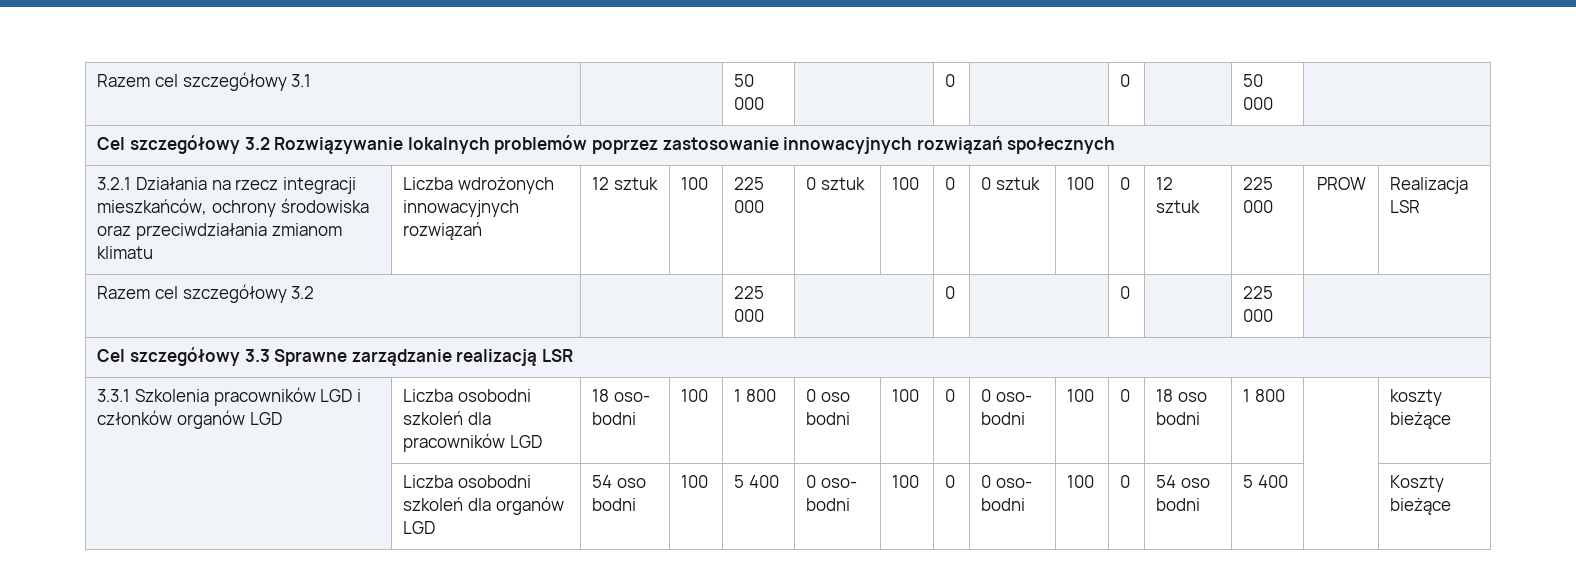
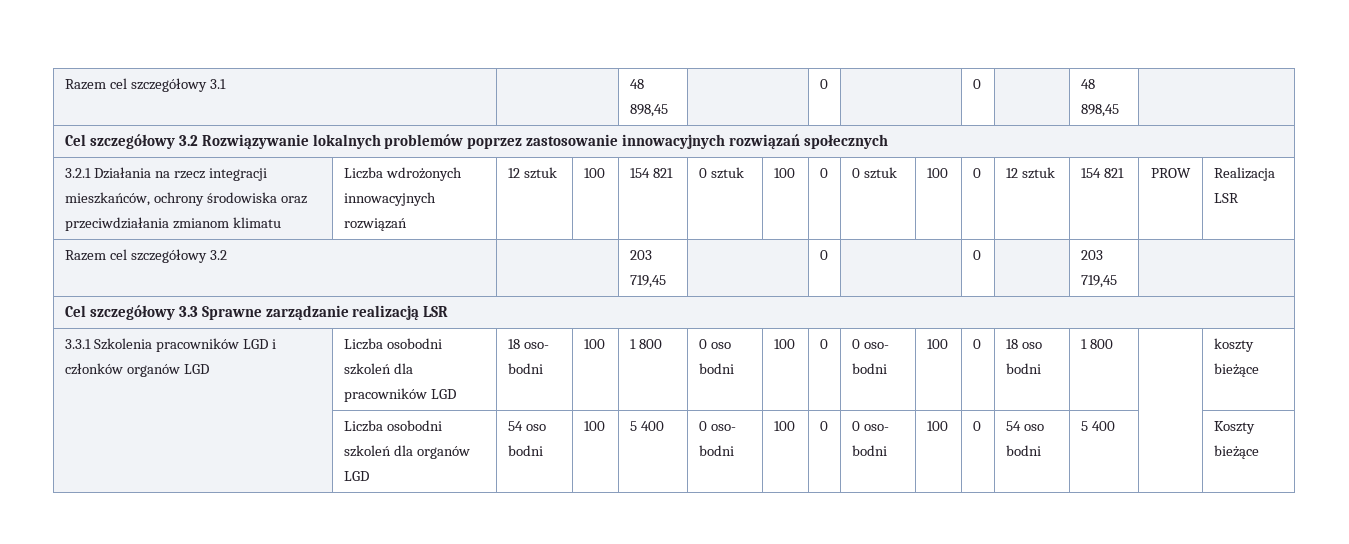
- Razem cel szczegółowy 3.1 | | 50 000 | | 0 | | 0 | | 50 000 |
+ Razem cel szczegółowy 3.1 | | 48 898,45 | | 0 | | 0 | | 48 898,45 |
- 3.2.1 Działania na rzecz integracji mieszkańców, ochrony środowiska oraz przeciwdziałania zmianom klimatu | Liczba wdrożonych innowacyjnych rozwiązań | 12 sztuk | 100 | 225 000 | 0 sztuk | 100 | 0 | 0 sztuk | 100 | 0 | 12 sztuk | 225 000 | PROW | Realizacja LSR
+ 3.2.1 Działania na rzecz integracji mieszkańców, ochrony środowiska oraz przeciwdziałania zmianom klimatu | Liczba wdrożonych innowacyjnych rozwiązań | 12 sztuk | 100 | 154 821 | 0 sztuk | 100 | 0 | 0 sztuk | 100 | 0 | 12 sztuk | 154 821 | PROW | Realizacja LSR
- Razem cel szczegółowy 3.2 | | 225 000 | | 0 | | 0 | | 225 000 |
+ Razem cel szczegółowy 3.2 | | 203 719,45 | | 0 | | 0 | | 203 719,45 |

